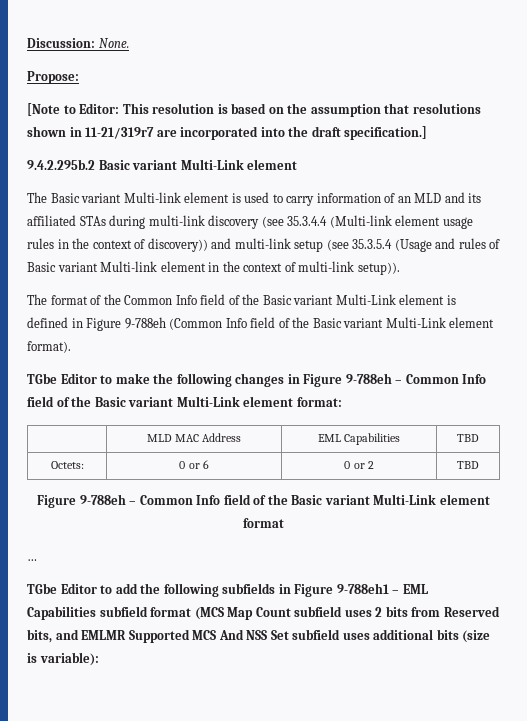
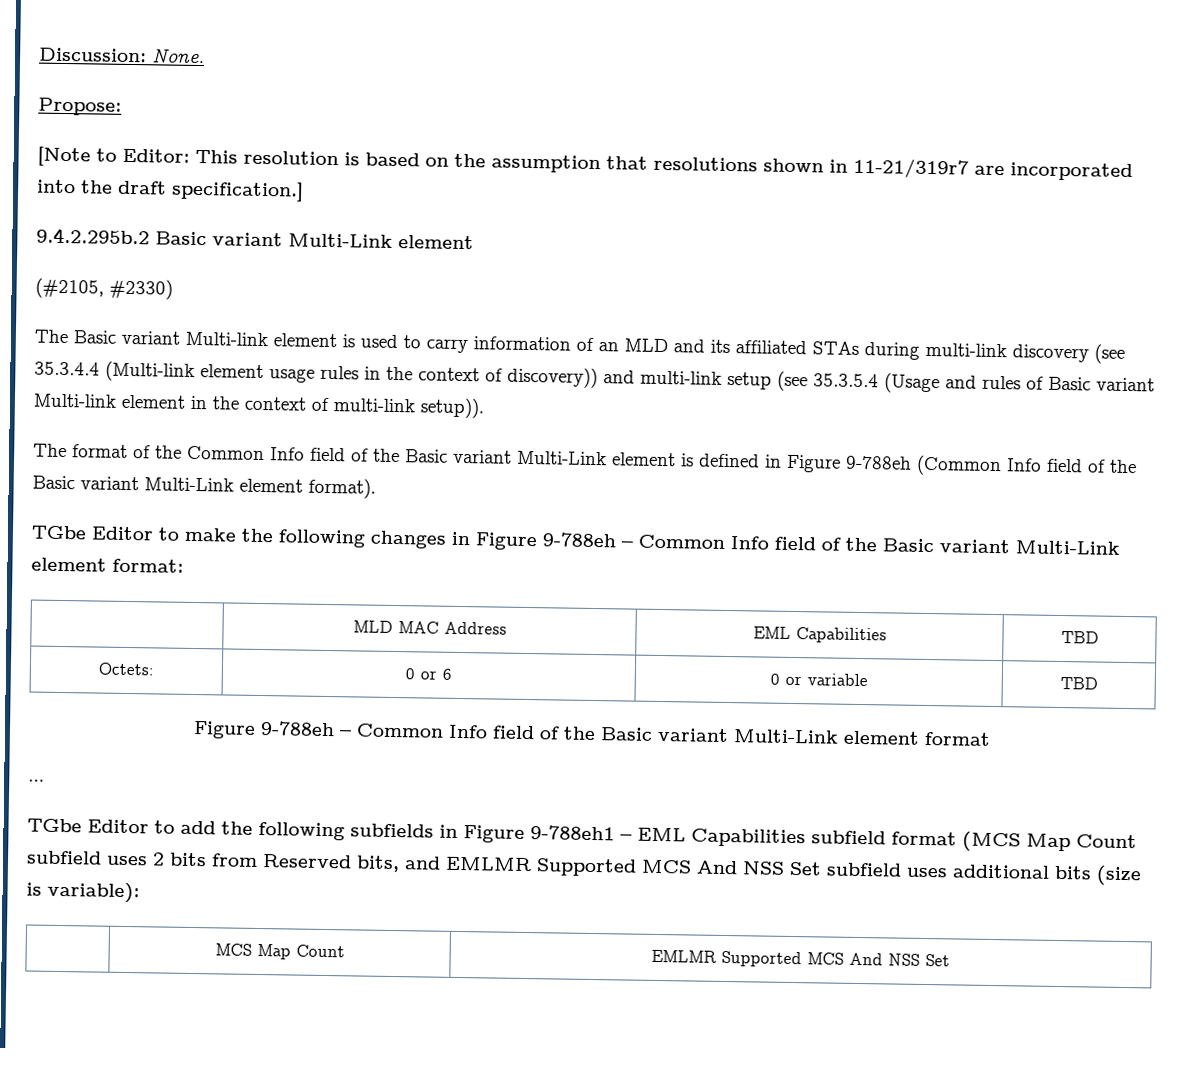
+ (#2105, #2330)
- Octets: | 0 or 6 | 0 or 2 | TBD
+ Octets: | 0 or 6 | 0 or variable | TBD
+ | MCS Map Count | EMLMR Supported MCS And NSS Set

